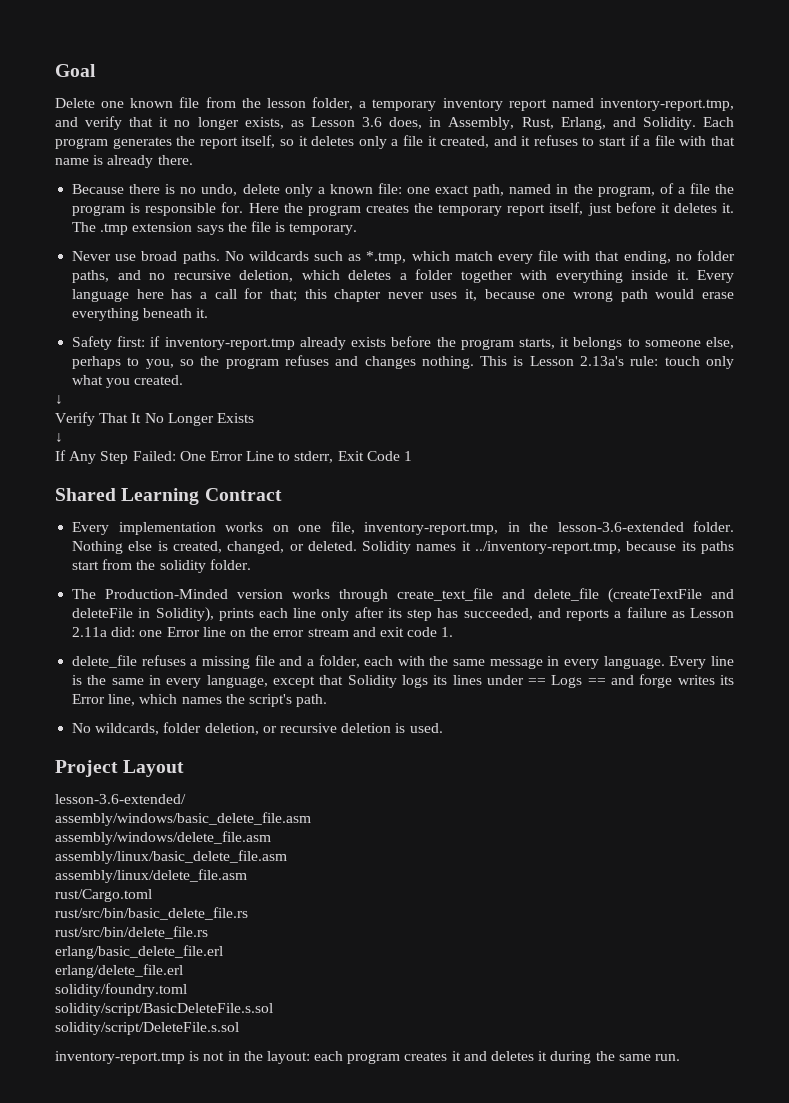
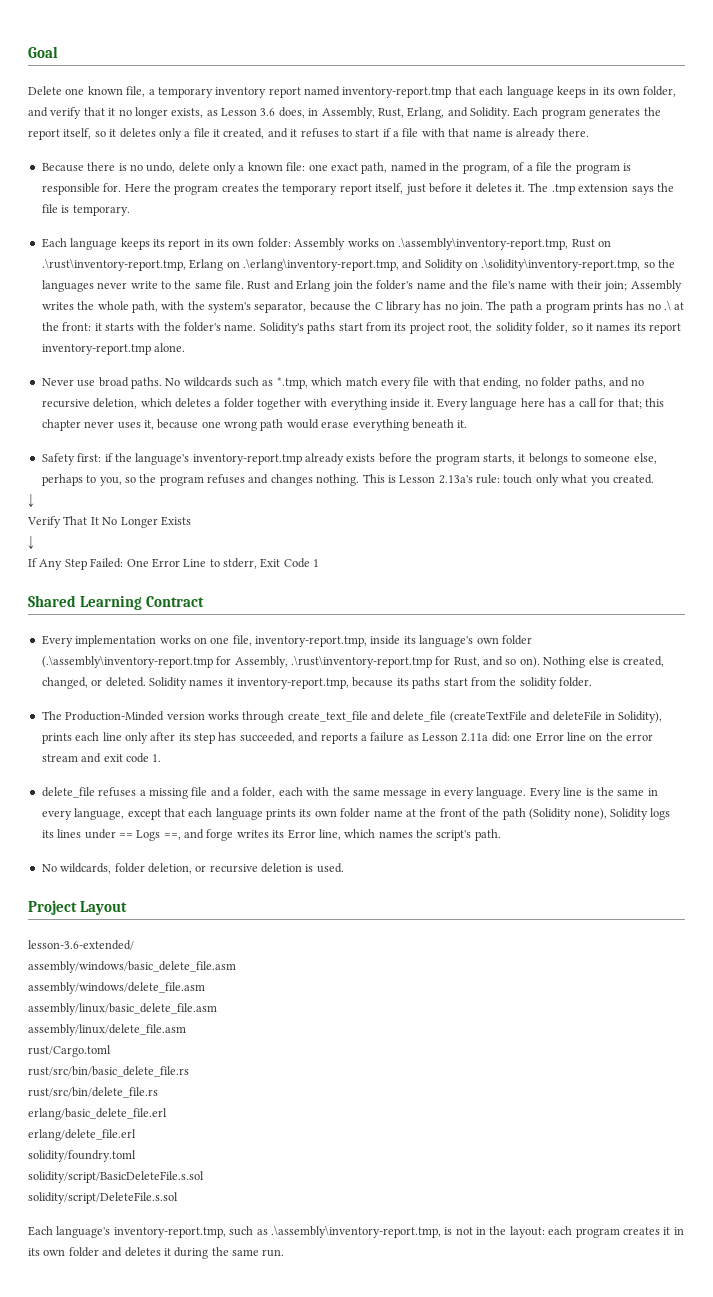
- Delete one known file from the lesson folder, a temporary inventory report named inventory-report.tmp, and verify that it no longer exists, as Lesson 3.6 does, in Assembly, Rust, Erlang, and Solidity.
+ Delete one known file, a temporary inventory report named inventory-report.tmp that each language keeps in its own folder, and verify that it no longer exists, as Lesson 3.6 does, in Assembly, Rust, Erlang, and Solidity.
+ Each language keeps its report in its own folder: Assembly works on .\assembly\inventory-report.tmp, Rust on .\rust\inventory-report.tmp, Erlang on .\erlang\inventory-report.tmp, and Solidity on .\solidity\inventory-report.tmp, so the languages never write to the same file. Rust and Erlang join the folder's name and the file's name with their join; Assembly writes the whole path, with the system's separator, because the C library has no join. The path a program prints has no .\ at the front: it starts with the folder's name. Solidity's paths start from its project root, the solidity folder, so it names its report inventory-report.tmp alone.
- Safety first: if inventory-report.tmp already exists before the program starts, it belongs to someone else, perhaps to you, so the program refuses and changes nothing.
+ Safety first: if the language's inventory-report.tmp already exists before the program starts, it belongs to someone else, perhaps to you, so the program refuses and changes nothing.
- Every implementation works on one file, inventory-report.tmp, in the lesson-3.6-extended folder.
+ Every implementation works on one file, inventory-report.tmp, inside its language's own folder (.\assembly\inventory-report.tmp for Assembly, .\rust\inventory-report.tmp for Rust, and so on).
- Solidity names it ../inventory-report.tmp, because its paths start from the solidity folder.
+ Solidity names it inventory-report.tmp, because its paths start from the solidity folder.
- Every line is the same in every language, except that Solidity logs its lines under == Logs == and forge writes its Error line, which names the script's path.
+ Every line is the same in every language, except that each language prints its own folder name at the front of the path (Solidity none), Solidity logs its lines under == Logs ==, and forge writes its Error line, which names the script's path.
- inventory-report.tmp is not in the layout: each program creates it and deletes it during the same run.
+ Each language's inventory-report.tmp, such as .\assembly\inventory-report.tmp, is not in the layout: each program creates it in its own folder and deletes it during the same run.

